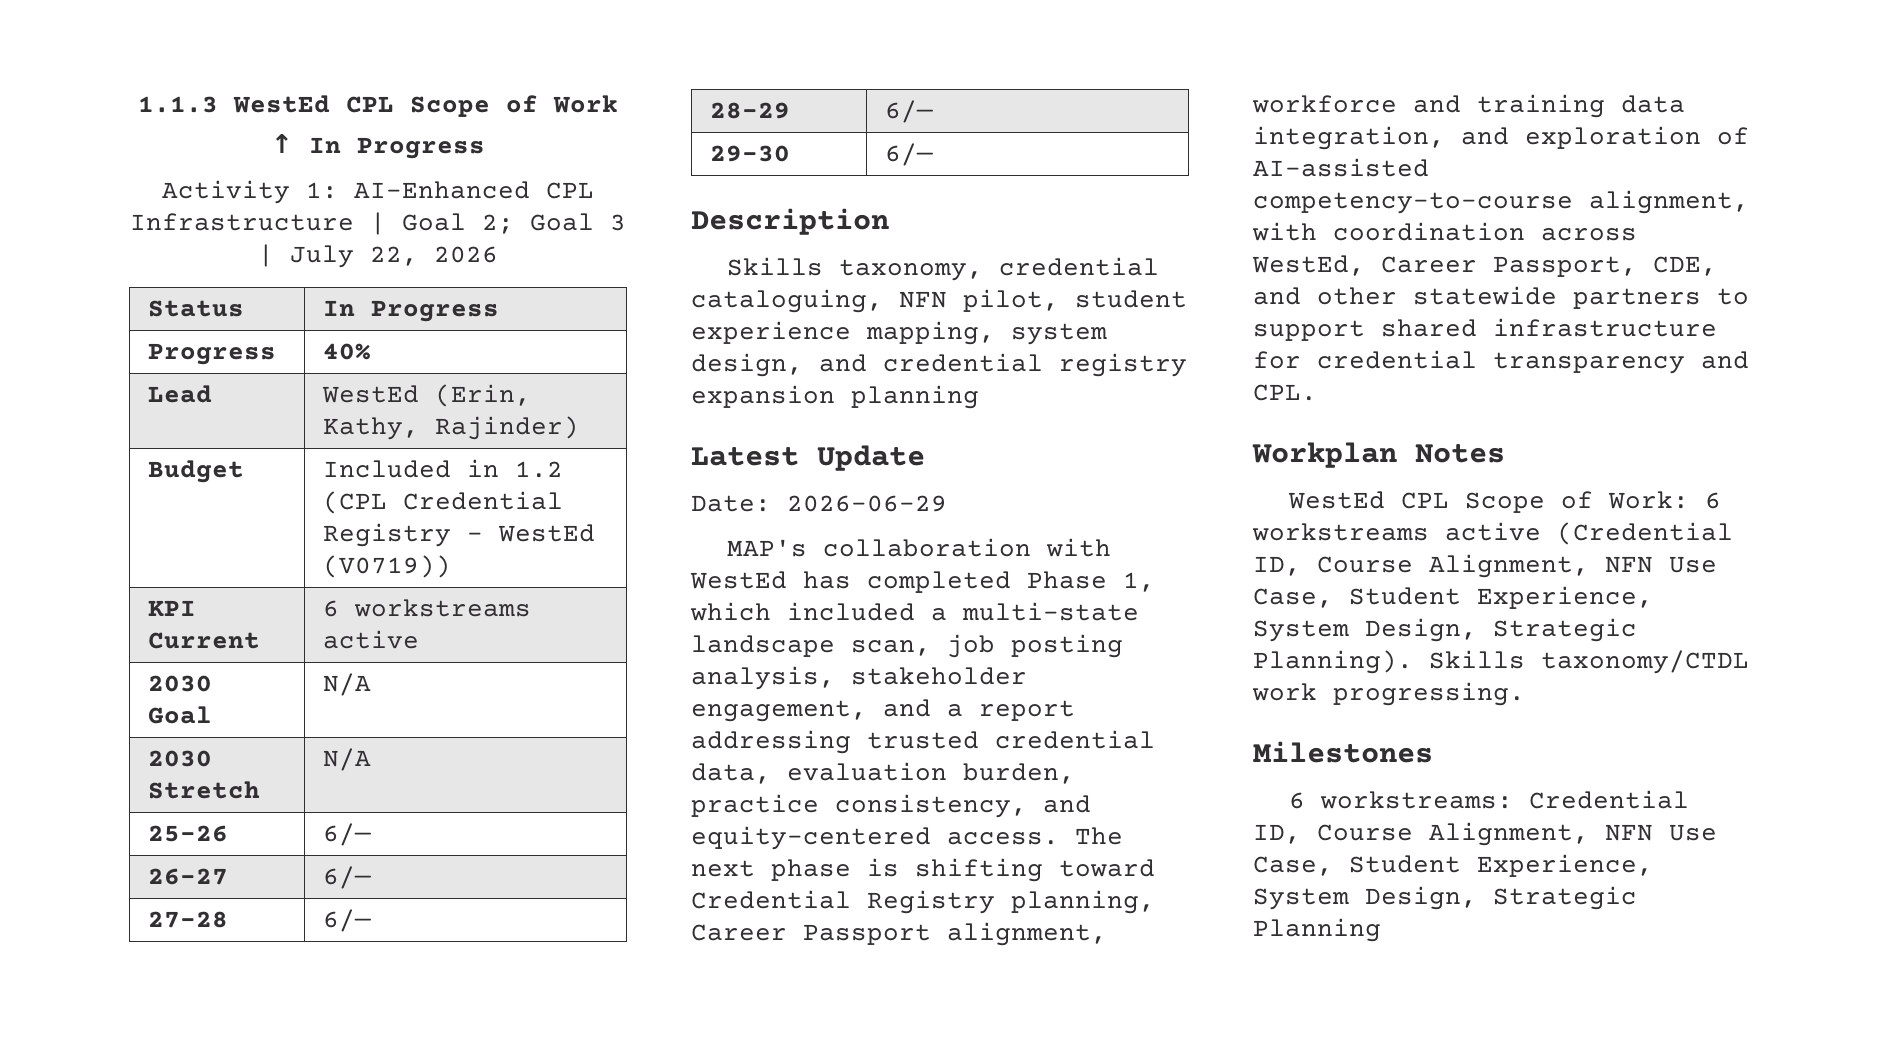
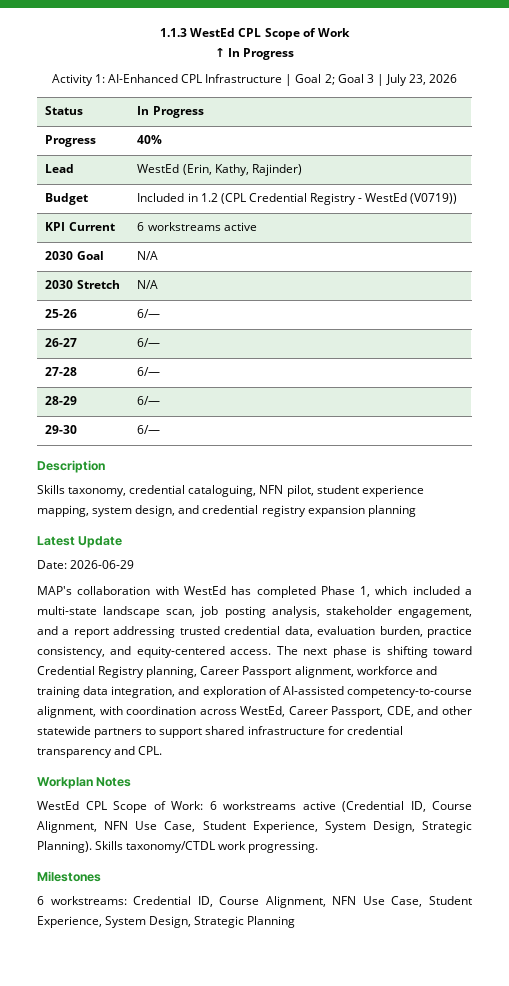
- Activity 1: AI-Enhanced CPL Infrastructure | Goal 2; Goal 3 | July 22, 2026
+ Activity 1: AI-Enhanced CPL Infrastructure | Goal 2; Goal 3 | July 23, 2026

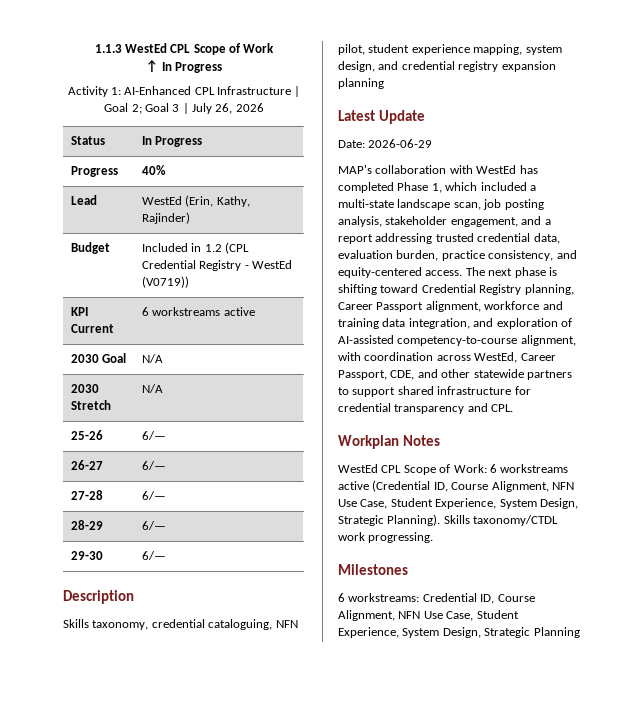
- Activity 1: AI-Enhanced CPL Infrastructure | Goal 2; Goal 3 | July 23, 2026
+ Activity 1: AI-Enhanced CPL Infrastructure | Goal 2; Goal 3 | July 26, 2026

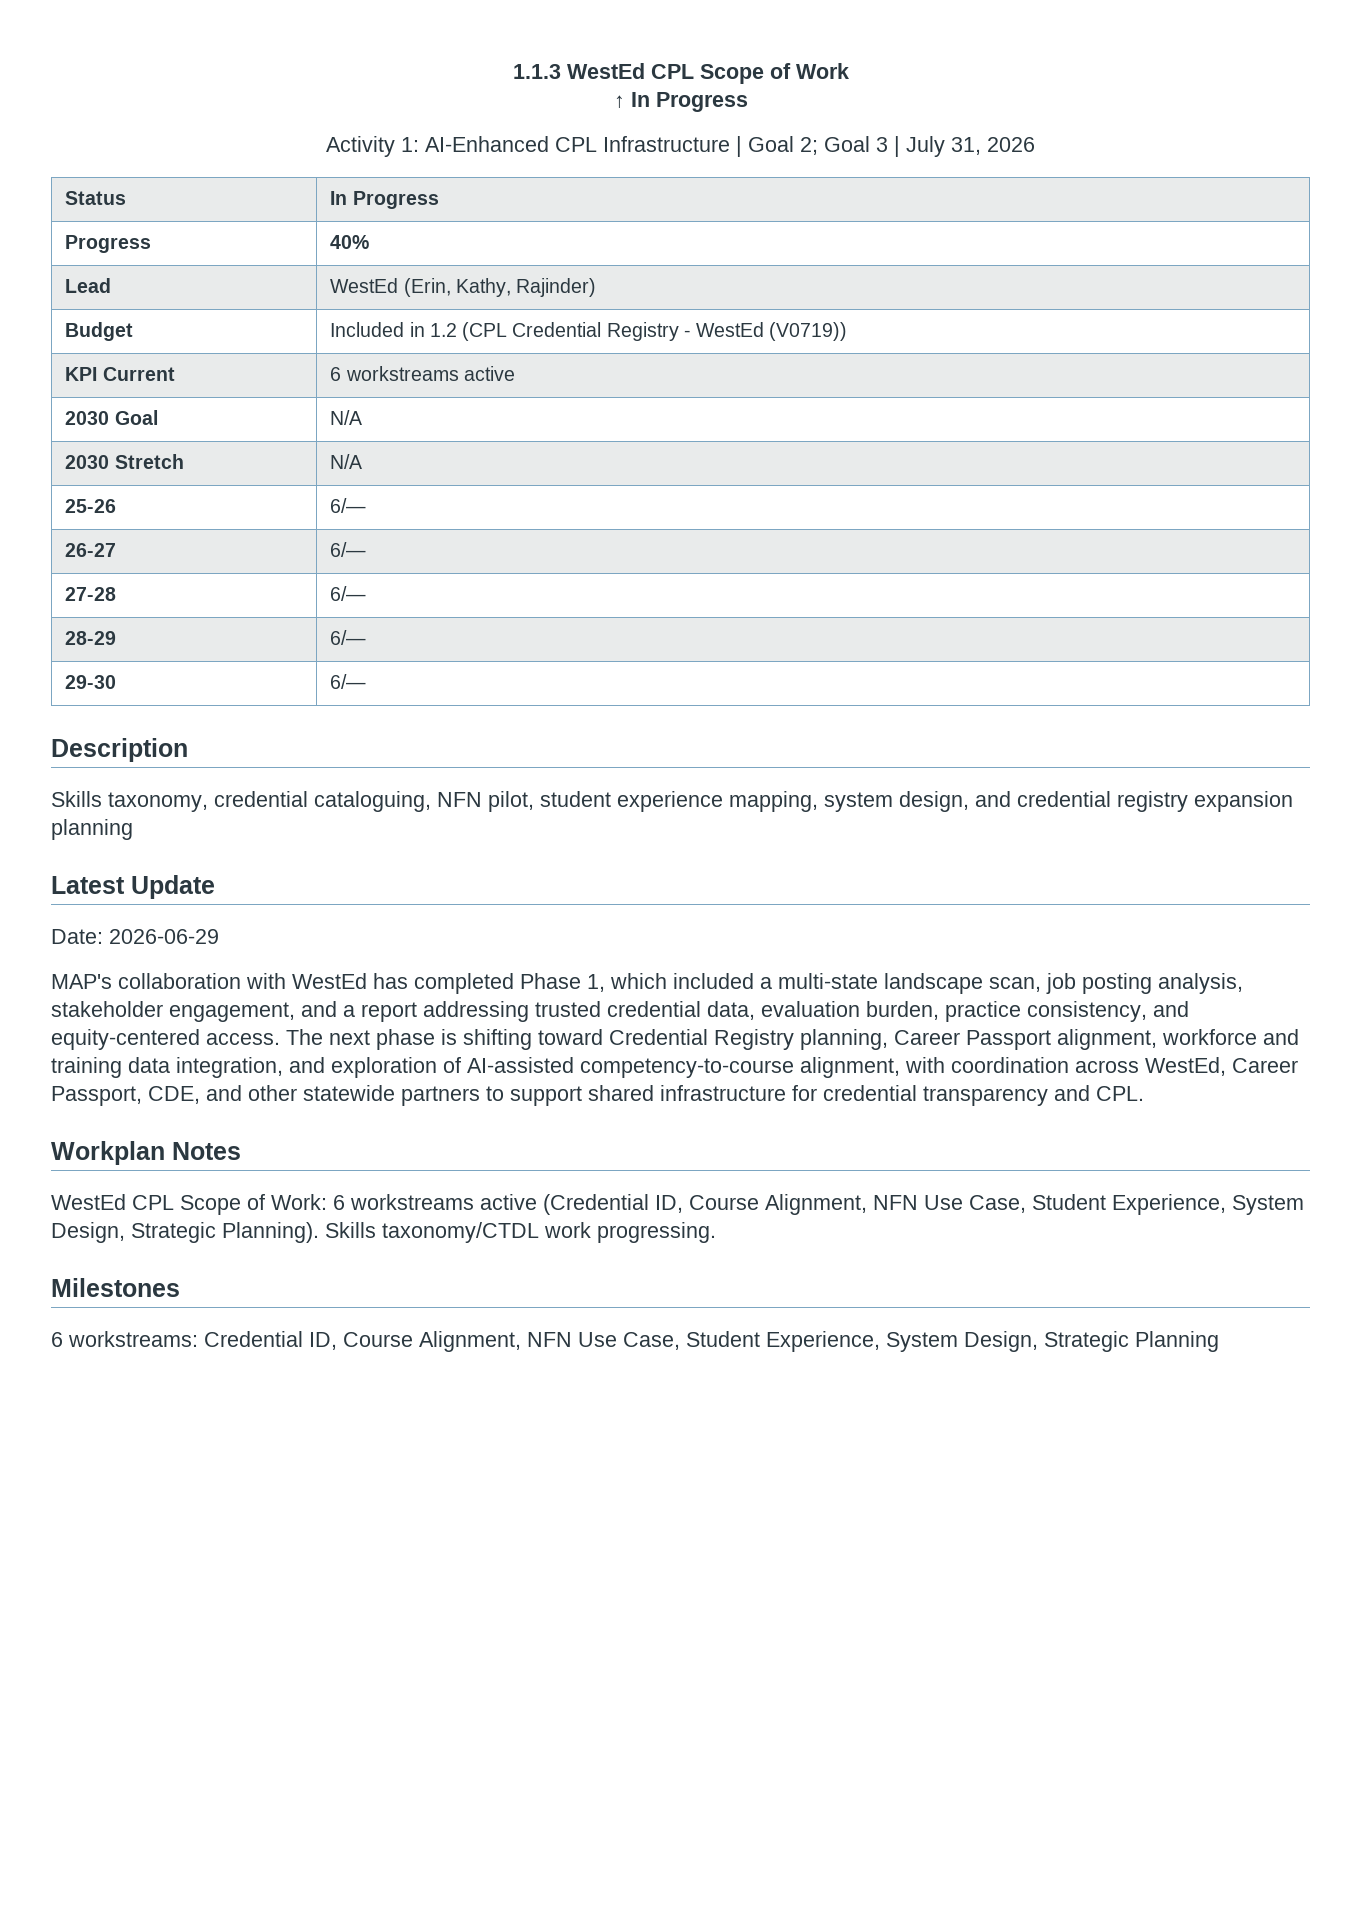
- Activity 1: AI-Enhanced CPL Infrastructure | Goal 2; Goal 3 | July 26, 2026
+ Activity 1: AI-Enhanced CPL Infrastructure | Goal 2; Goal 3 | July 31, 2026

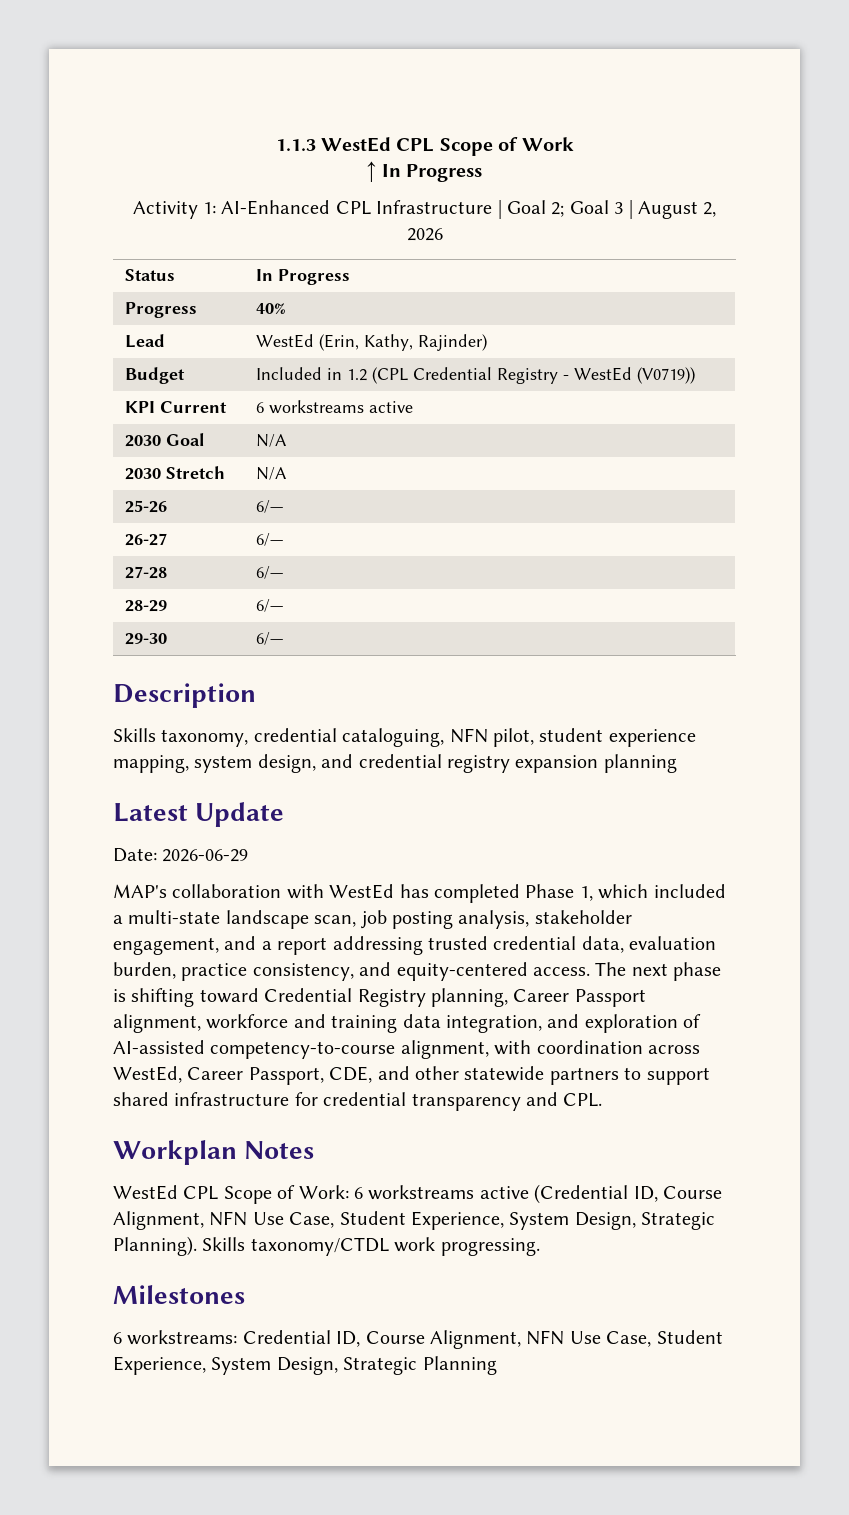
- Activity 1: AI-Enhanced CPL Infrastructure | Goal 2; Goal 3 | July 31, 2026
+ Activity 1: AI-Enhanced CPL Infrastructure | Goal 2; Goal 3 | August 2, 2026

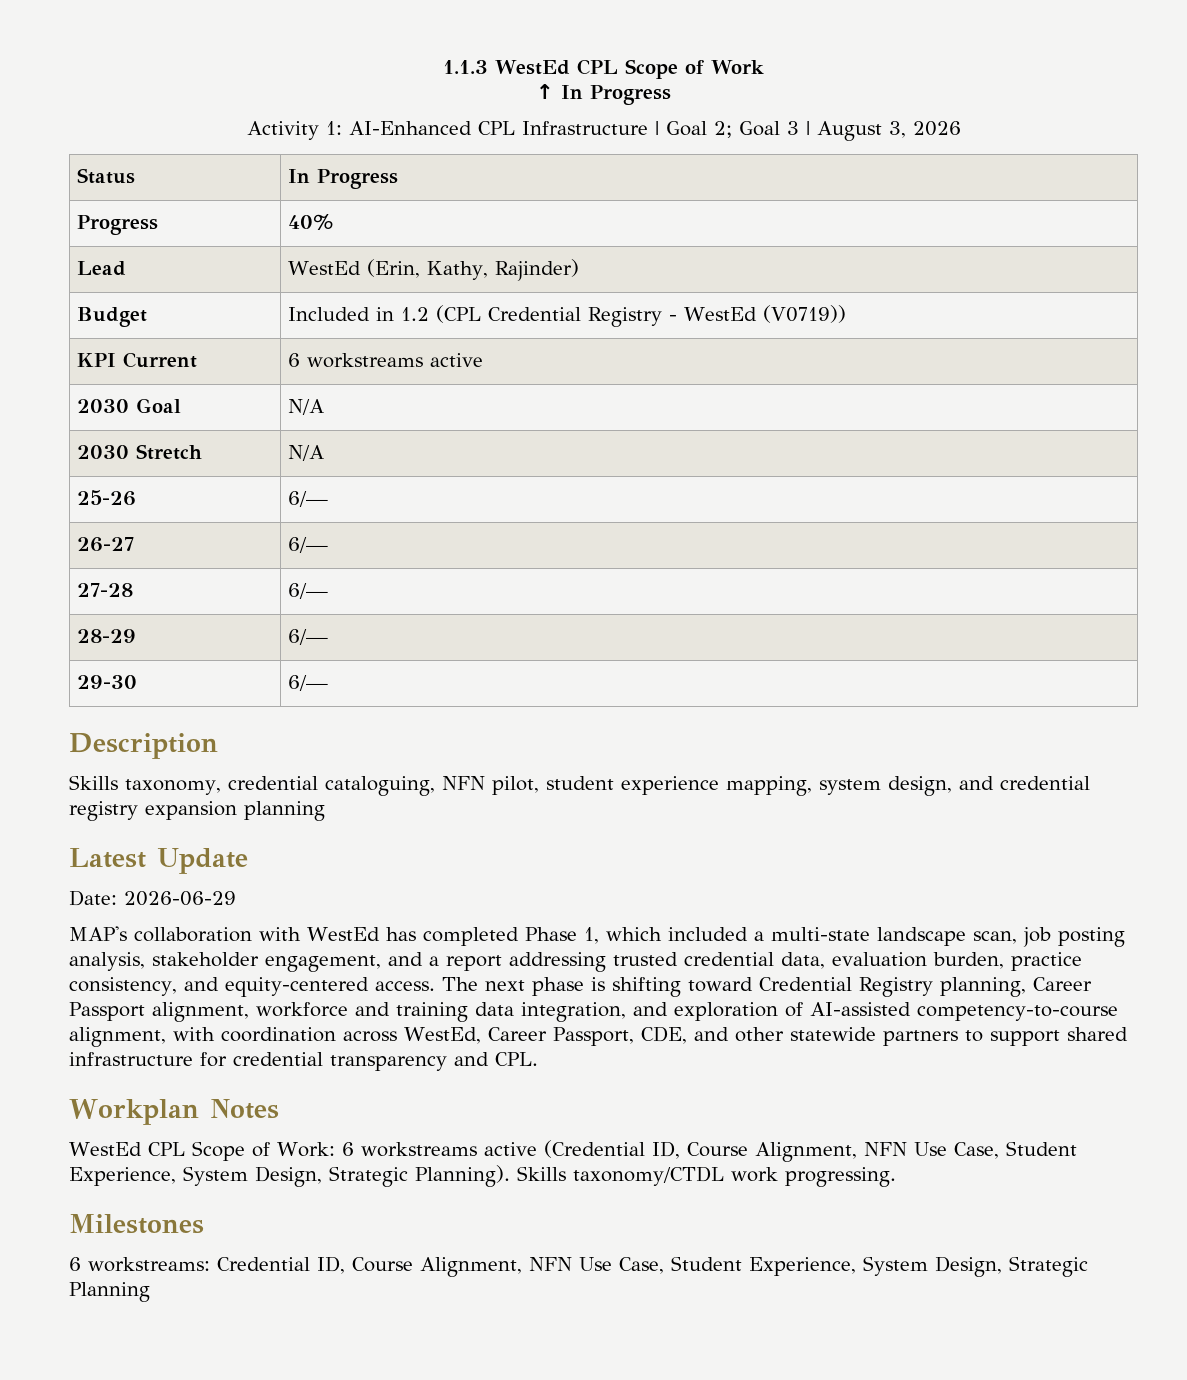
- Activity 1: AI-Enhanced CPL Infrastructure | Goal 2; Goal 3 | August 2, 2026
+ Activity 1: AI-Enhanced CPL Infrastructure | Goal 2; Goal 3 | August 3, 2026

